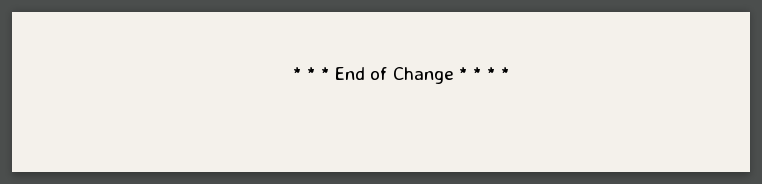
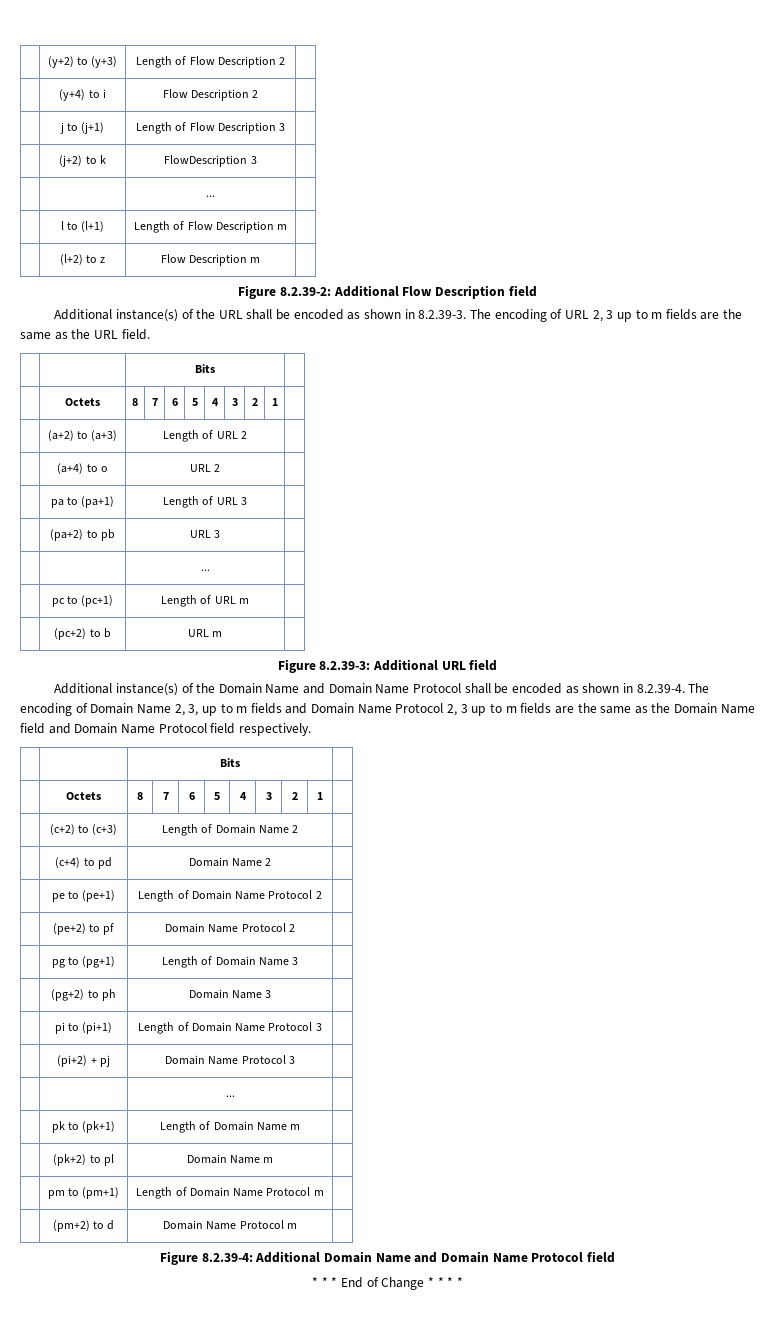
+ | (y+2) to (y+3) | Length of Flow Description 2 |
+ | (y+4) to i | Flow Description 2 |
+ | j to (j+1) | Length of Flow Description 3 |
+ | (j+2) to k | FlowDescription 3 |
+ | | ... |
+ | l to (l+1) | Length of Flow Description m |
+ | (l+2) to z | Flow Description m |
+ Figure 8.2.39-2: Additional Flow Description field
+ Additional instance(s) of the URL shall be encoded as shown in 8.2.39-3. The encoding of URL 2, 3 up to m fields are the same as the URL field.
+ | | Bits |
+ | Octets | 8 | 7 | 6 | 5 | 4 | 3 | 2 | 1 |
+ | (a+2) to (a+3) | Length of URL 2 |
+ | (a+4) to o | URL 2 |
+ | pa to (pa+1) | Length of URL 3 |
+ | (pa+2) to pb | URL 3 |
+ | | ... |
+ | pc to (pc+1) | Length of URL m |
+ | (pc+2) to b | URL m |
+ Figure 8.2.39-3: Additional URL field
+ Additional instance(s) of the Domain Name and Domain Name Protocol shall be encoded as shown in 8.2.39-4. The encoding of Domain Name 2, 3, up to m fields and Domain Name Protocol 2, 3 up to m fields are the same as the Domain Name field and Domain Name Protocol field respectively.
+ | | Bits |
+ | Octets | 8 | 7 | 6 | 5 | 4 | 3 | 2 | 1 |
+ | (c+2) to (c+3) | Length of Domain Name 2 |
+ | (c+4) to pd | Domain Name 2 |
+ | pe to (pe+1) | Length of Domain Name Protocol 2 |
+ | (pe+2) to pf | Domain Name Protocol 2 |
+ | pg to (pg+1) | Length of Domain Name 3 |
+ | (pg+2) to ph | Domain Name 3 |
+ | pi to (pi+1) | Length of Domain Name Protocol 3 |
+ | (pi+2) + pj | Domain Name Protocol 3 |
+ | | ... |
+ | pk to (pk+1) | Length of Domain Name m |
+ | (pk+2) to pl | Domain Name m |
+ | pm to (pm+1) | Length of Domain Name Protocol m |
+ | (pm+2) to d | Domain Name Protocol m |
+ Figure 8.2.39-4: Additional Domain Name and Domain Name Protocol field

